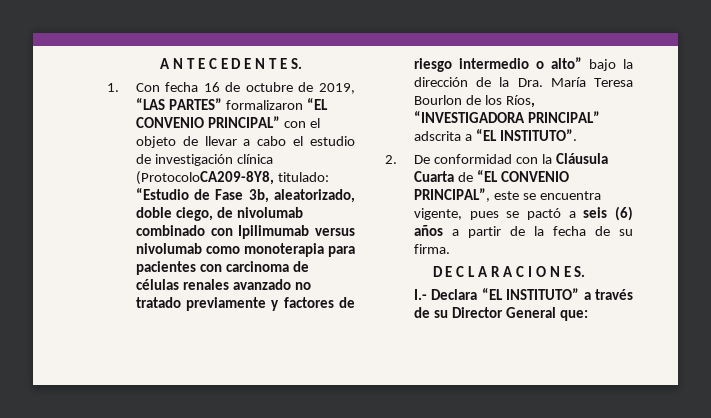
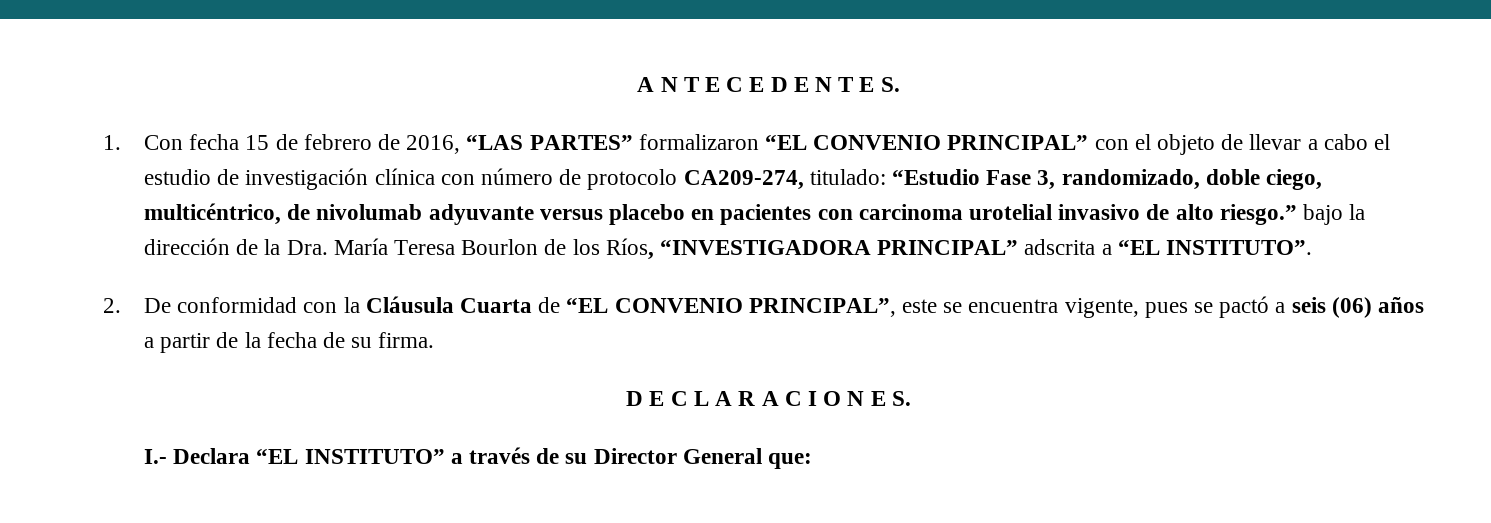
- 1. Con fecha 16 de octubre de 2019, “LAS PARTES” formalizaron “EL CONVENIO PRINCIPAL” con el objeto de llevar a cabo el estudio de investigación clínica (ProtocoloCA209-8Y8, titulado: “Estudio de Fase 3b, aleatorizado, doble ciego, de nivolumab combinado con Ipilimumab versus nivolumab como monoterapia para pacientes con carcinoma de células renales avanzado no tratado previamente y factores de riesgo intermedio o alto” bajo la dirección de la Dra. María Teresa Bourlon de los Ríos, “INVESTIGADORA PRINCIPAL” adscrita a “EL INSTITUTO”.
+ 1. Con fecha 15 de febrero de 2016, “LAS PARTES” formalizaron “EL CONVENIO PRINCIPAL” con el objeto de llevar a cabo el estudio de investigación clínica con número de protocolo CA209-274, titulado: “Estudio Fase 3, randomizado, doble ciego, multicéntrico, de nivolumab adyuvante versus placebo en pacientes con carcinoma urotelial invasivo de alto riesgo.” bajo la dirección de la Dra. María Teresa Bourlon de los Ríos, “INVESTIGADORA PRINCIPAL” adscrita a “EL INSTITUTO”.
- 2. De conformidad con la Cláusula Cuarta de “EL CONVENIO PRINCIPAL”, este se encuentra vigente, pues se pactó a seis (6) años a partir de la fecha de su firma.
+ 2. De conformidad con la Cláusula Cuarta de “EL CONVENIO PRINCIPAL”, este se encuentra vigente, pues se pactó a seis (06) años a partir de la fecha de su firma.

